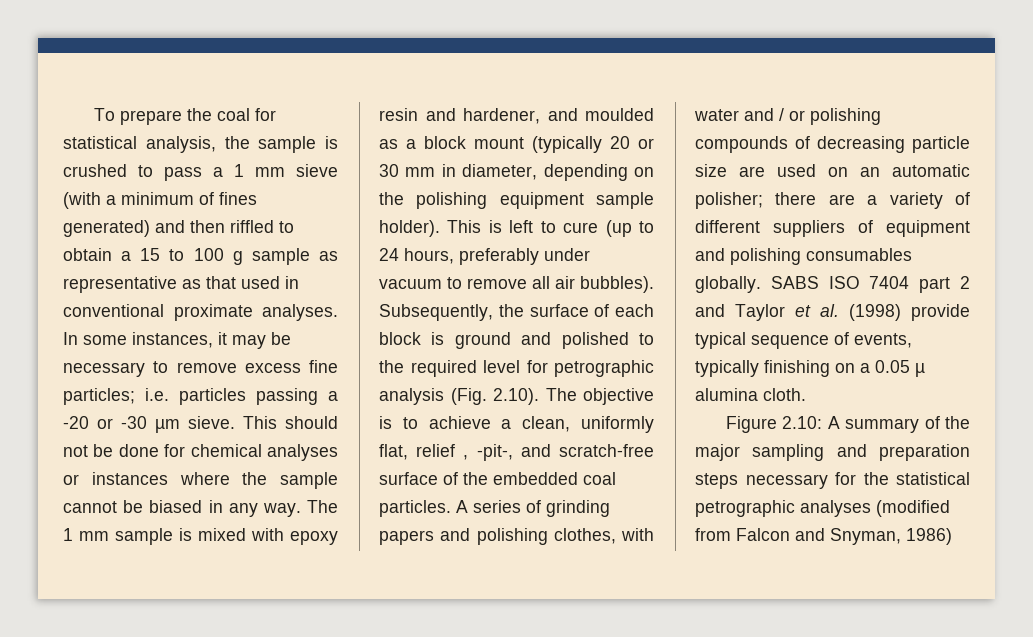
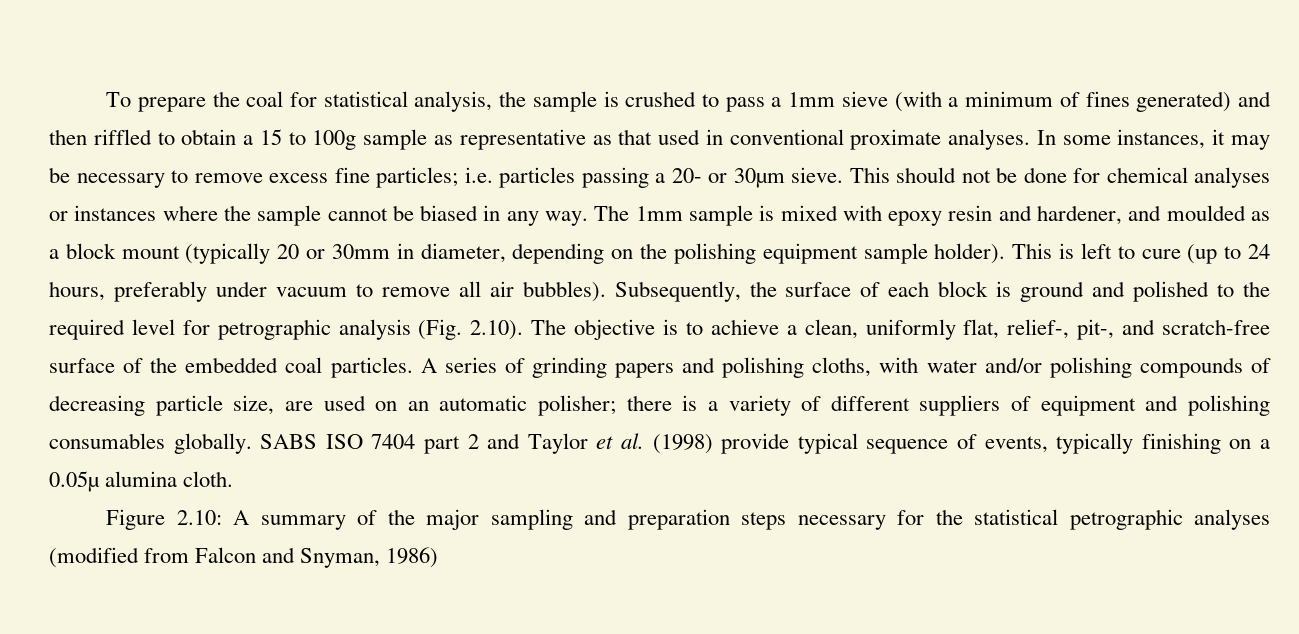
- To prepare the coal for statistical analysis, the sample is crushed to pass a 1 mm sieve (with a minimum of fines generated) and then riffled to obtain a 15 to 100 g sample as representative as that used in conventional proximate analyses.
+ To prepare the coal for statistical analysis, the sample is crushed to pass a 1mm sieve (with a minimum of fines generated) and then riffled to obtain a 15 to 100g sample as representative as that used in conventional proximate analyses.
- In some instances, it may be necessary to remove excess fine particles; i.e. particles passing a -20 or -30 µm sieve.
+ In some instances, it may be necessary to remove excess fine particles; i.e. particles passing a 20- or 30µm sieve.
- The 1 mm sample is mixed with epoxy resin and hardener, and moulded as a block mount (typically 20 or 30 mm in diameter, depending on the polishing equipment sample holder).
+ The 1mm sample is mixed with epoxy resin and hardener, and moulded as a block mount (typically 20 or 30mm in diameter, depending on the polishing equipment sample holder).
- Subsequently, the surface of each block is ground and polished to the required level for petrographic analysis (Fig. 2.10). The objective is to achieve a clean, uniformly flat, relief , -pit-, and scratch-free surface of the embedded coal particles.
+ Subsequently, the surface of each block is ground and polished to the required level for petrographic analysis (Fig. 2.10). The objective is to achieve a clean, uniformly flat, relief-, pit-, and scratch-free surface of the embedded coal particles.
- A series of grinding papers and polishing clothes, with water and / or polishing compounds of decreasing particle size are used on an automatic polisher; there are a variety of different suppliers of equipment and polishing consumables globally.
+ A series of grinding papers and polishing cloths, with water and/or polishing compounds of decreasing particle size, are used on an automatic polisher; there is a variety of different suppliers of equipment and polishing consumables globally.
- SABS ISO 7404 part 2 and Taylor et al. (1998) provide typical sequence of events, typically finishing on a 0.05 µ alumina cloth.
+ SABS ISO 7404 part 2 and Taylor et al. (1998) provide typical sequence of events, typically finishing on a 0.05µ alumina cloth.

